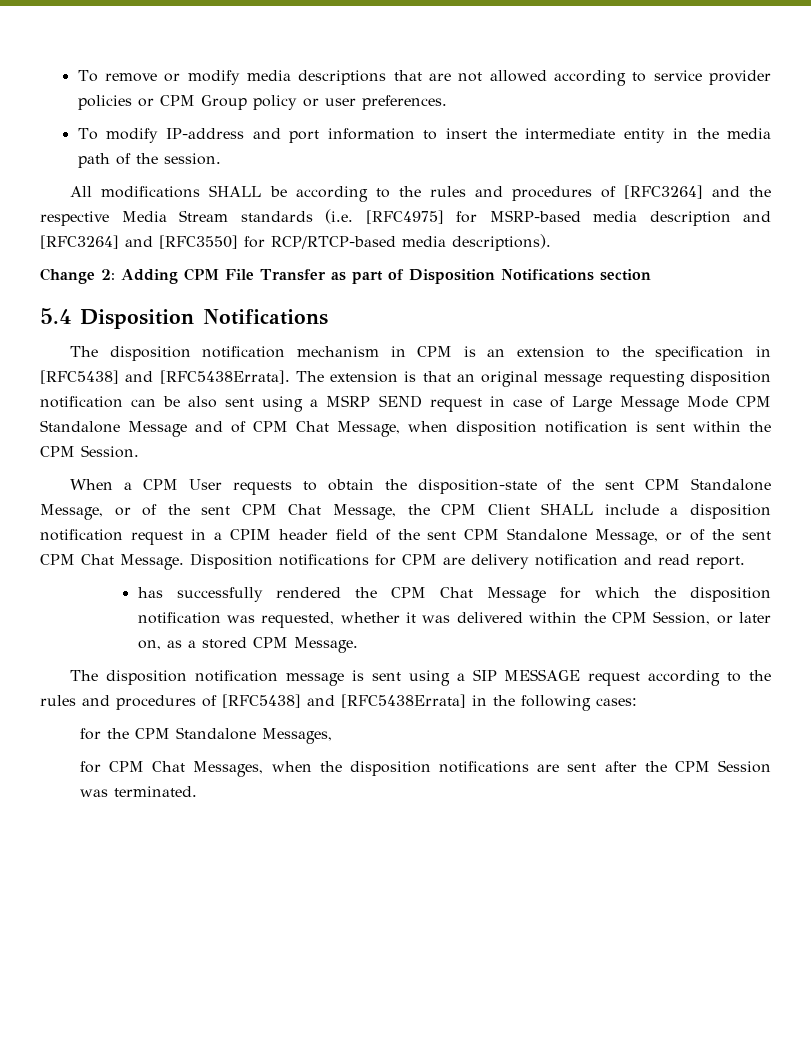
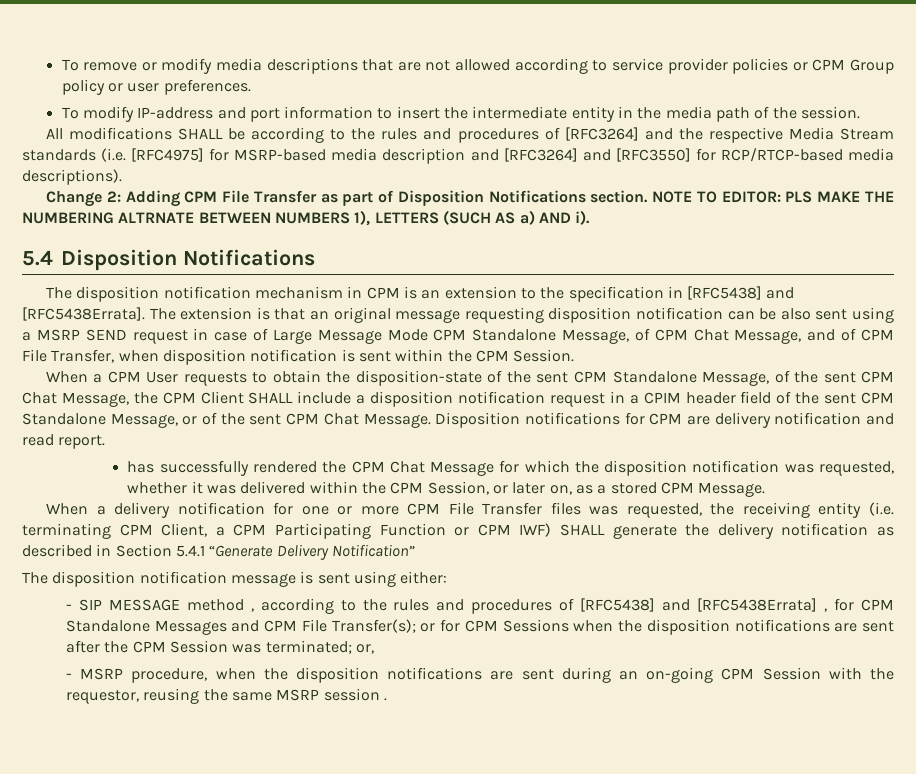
- Change 2: Adding CPM File Transfer as part of Disposition Notifications section
+ Change 2: Adding CPM File Transfer as part of Disposition Notifications section. NOTE TO EDITOR: PLS MAKE THE NUMBERING ALTRNATE BETWEEN NUMBERS 1), LETTERS (SUCH AS a) AND i).
- The extension is that an original message requesting disposition notification can be also sent using a MSRP SEND request in case of Large Message Mode CPM Standalone Message and of CPM Chat Message, when disposition notification is sent within the CPM Session.
+ The extension is that an original message requesting disposition notification can be also sent using a MSRP SEND request in case of Large Message Mode CPM Standalone Message, of CPM Chat Message, and of CPM File Transfer, when disposition notification is sent within the CPM Session.
- When a CPM User requests to obtain the disposition-state of the sent CPM Standalone Message, or of the sent CPM Chat Message, the CPM Client SHALL include a disposition notification request in a CPIM header field of the sent CPM Standalone Message, or of the sent CPM Chat Message.
+ When a CPM User requests to obtain the disposition-state of the sent CPM Standalone Message, of the sent CPM Chat Message, the CPM Client SHALL include a disposition notification request in a CPIM header field of the sent CPM Standalone Message, or of the sent CPM Chat Message.
+ When a delivery notification for one or more CPM File Transfer files was requested, the receiving entity (i.e. terminating CPM Client, a CPM Participating Function or CPM IWF) SHALL generate the delivery notification as described in Section 5.4.1 “Generate Delivery Notification”
- The disposition notification message is sent using a SIP MESSAGE request according to the rules and procedures of [RFC5438] and [RFC5438Errata] in the following cases:
- for the CPM Standalone Messages,
- for CPM Chat Messages, when the disposition notifications are sent after the CPM Session was terminated.
+ The disposition notification message is sent using either:
+ - SIP MESSAGE method , according to the rules and procedures of [RFC5438] and [RFC5438Errata] , for CPM Standalone Messages and CPM File Transfer(s); or for CPM Sessions when the disposition notifications are sent after the CPM Session was terminated; or,
+ - MSRP procedure, when the disposition notifications are sent during an on-going CPM Session with the requestor, reusing the same MSRP session .

